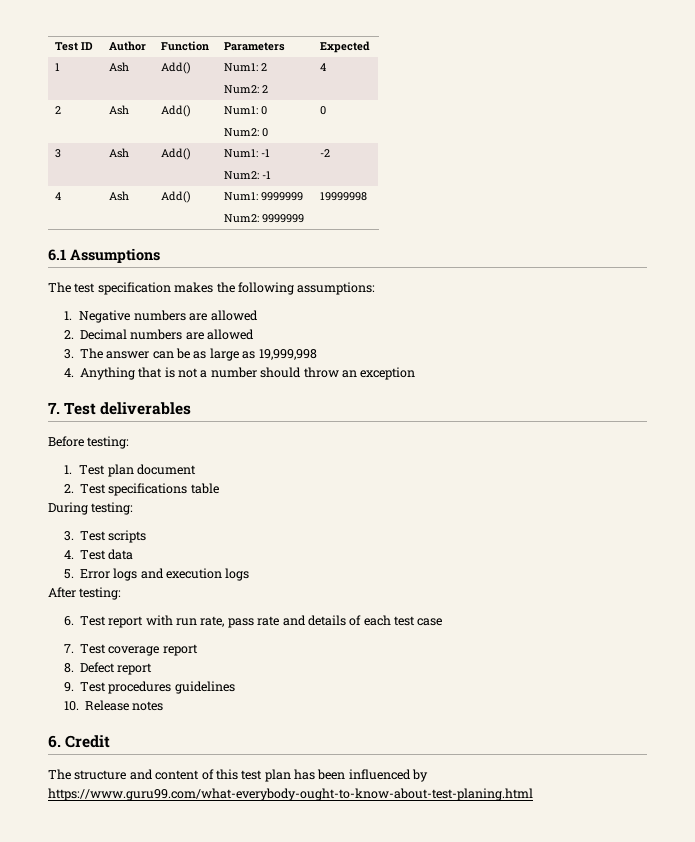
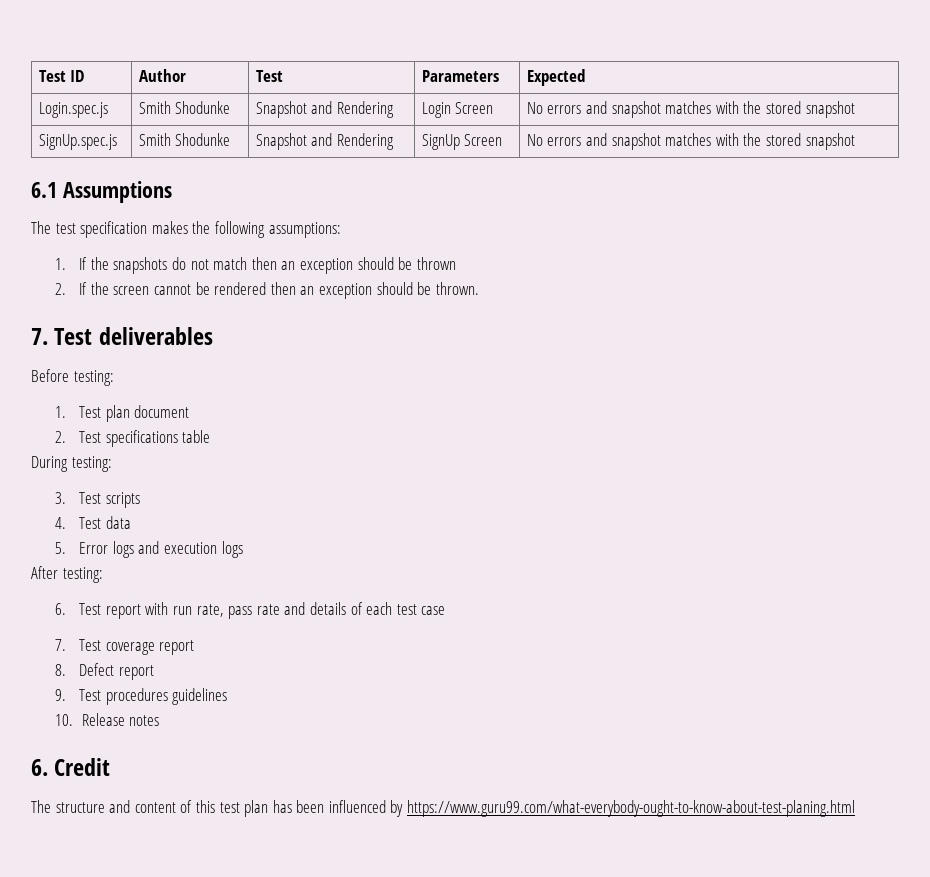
- Test ID | Author | Function | Parameters | Expected
+ Test ID | Author | Test | Parameters | Expected
- 1 | Ash | Add() | Num1: 2
- Num2: 2 | 4
- 2 | Ash | Add() | Num1: 0
- Num2: 0 | 0
- 3 | Ash | Add() | Num1: -1
- Num2: -1 | -2
- 4 | Ash | Add() | Num1: 9999999
- Num2: 9999999 | 19999998
+ Login.spec.js | Smith Shodunke | Snapshot and Rendering | Login Screen | No errors and snapshot matches with the stored snapshot
+ SignUp.spec.js | Smith Shodunke | Snapshot and Rendering | SignUp Screen | No errors and snapshot matches with the stored snapshot
- 1. Negative numbers are allowed
- 2. Decimal numbers are allowed
- 3. The answer can be as large as 19,999,998
- 4. Anything that is not a number should throw an exception
+ 1. If the snapshots do not match then an exception should be thrown
+ 2. If the screen cannot be rendered then an exception should be thrown.

